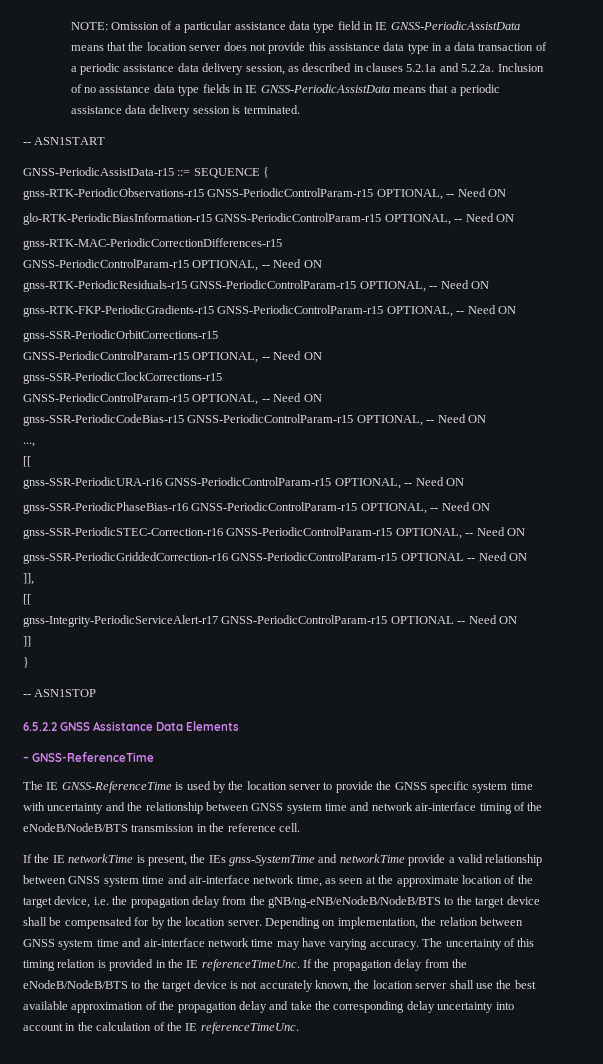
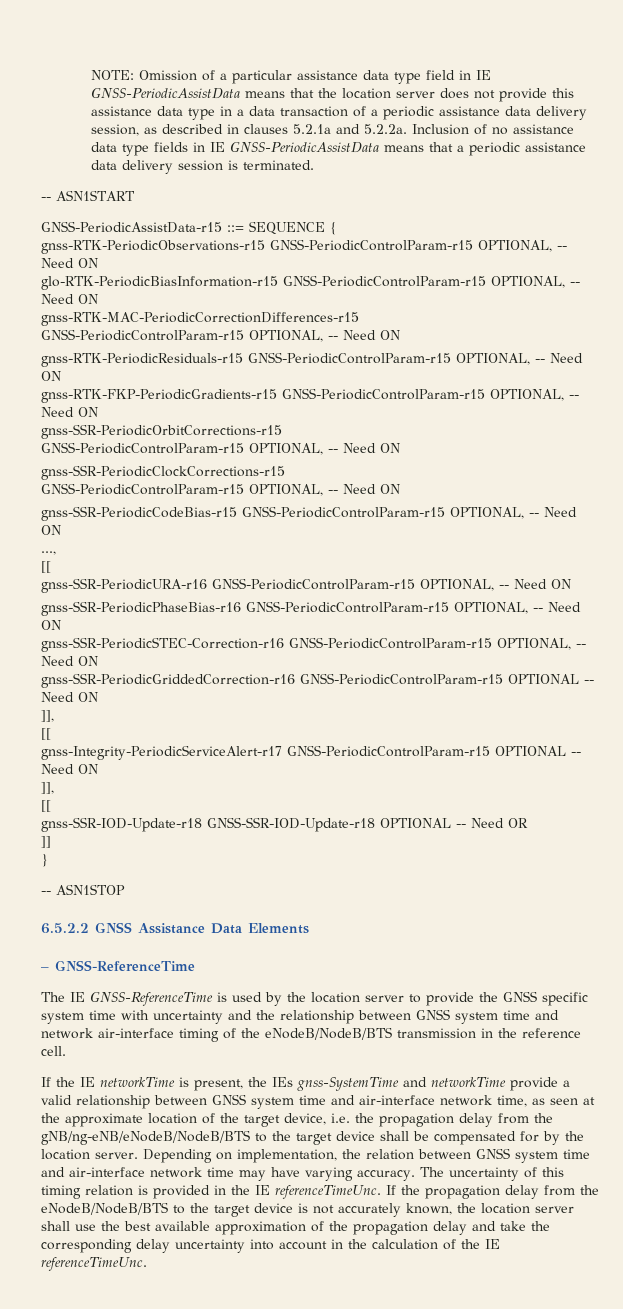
  gnss-Integrity-PeriodicServiceAlert-r17 GNSS-PeriodicControlParam-r15 OPTIONAL -- Need ON
+ ]],
+ [[
+ gnss-SSR-IOD-Update-r18 GNSS-SSR-IOD-Update-r18 OPTIONAL -- Need OR

